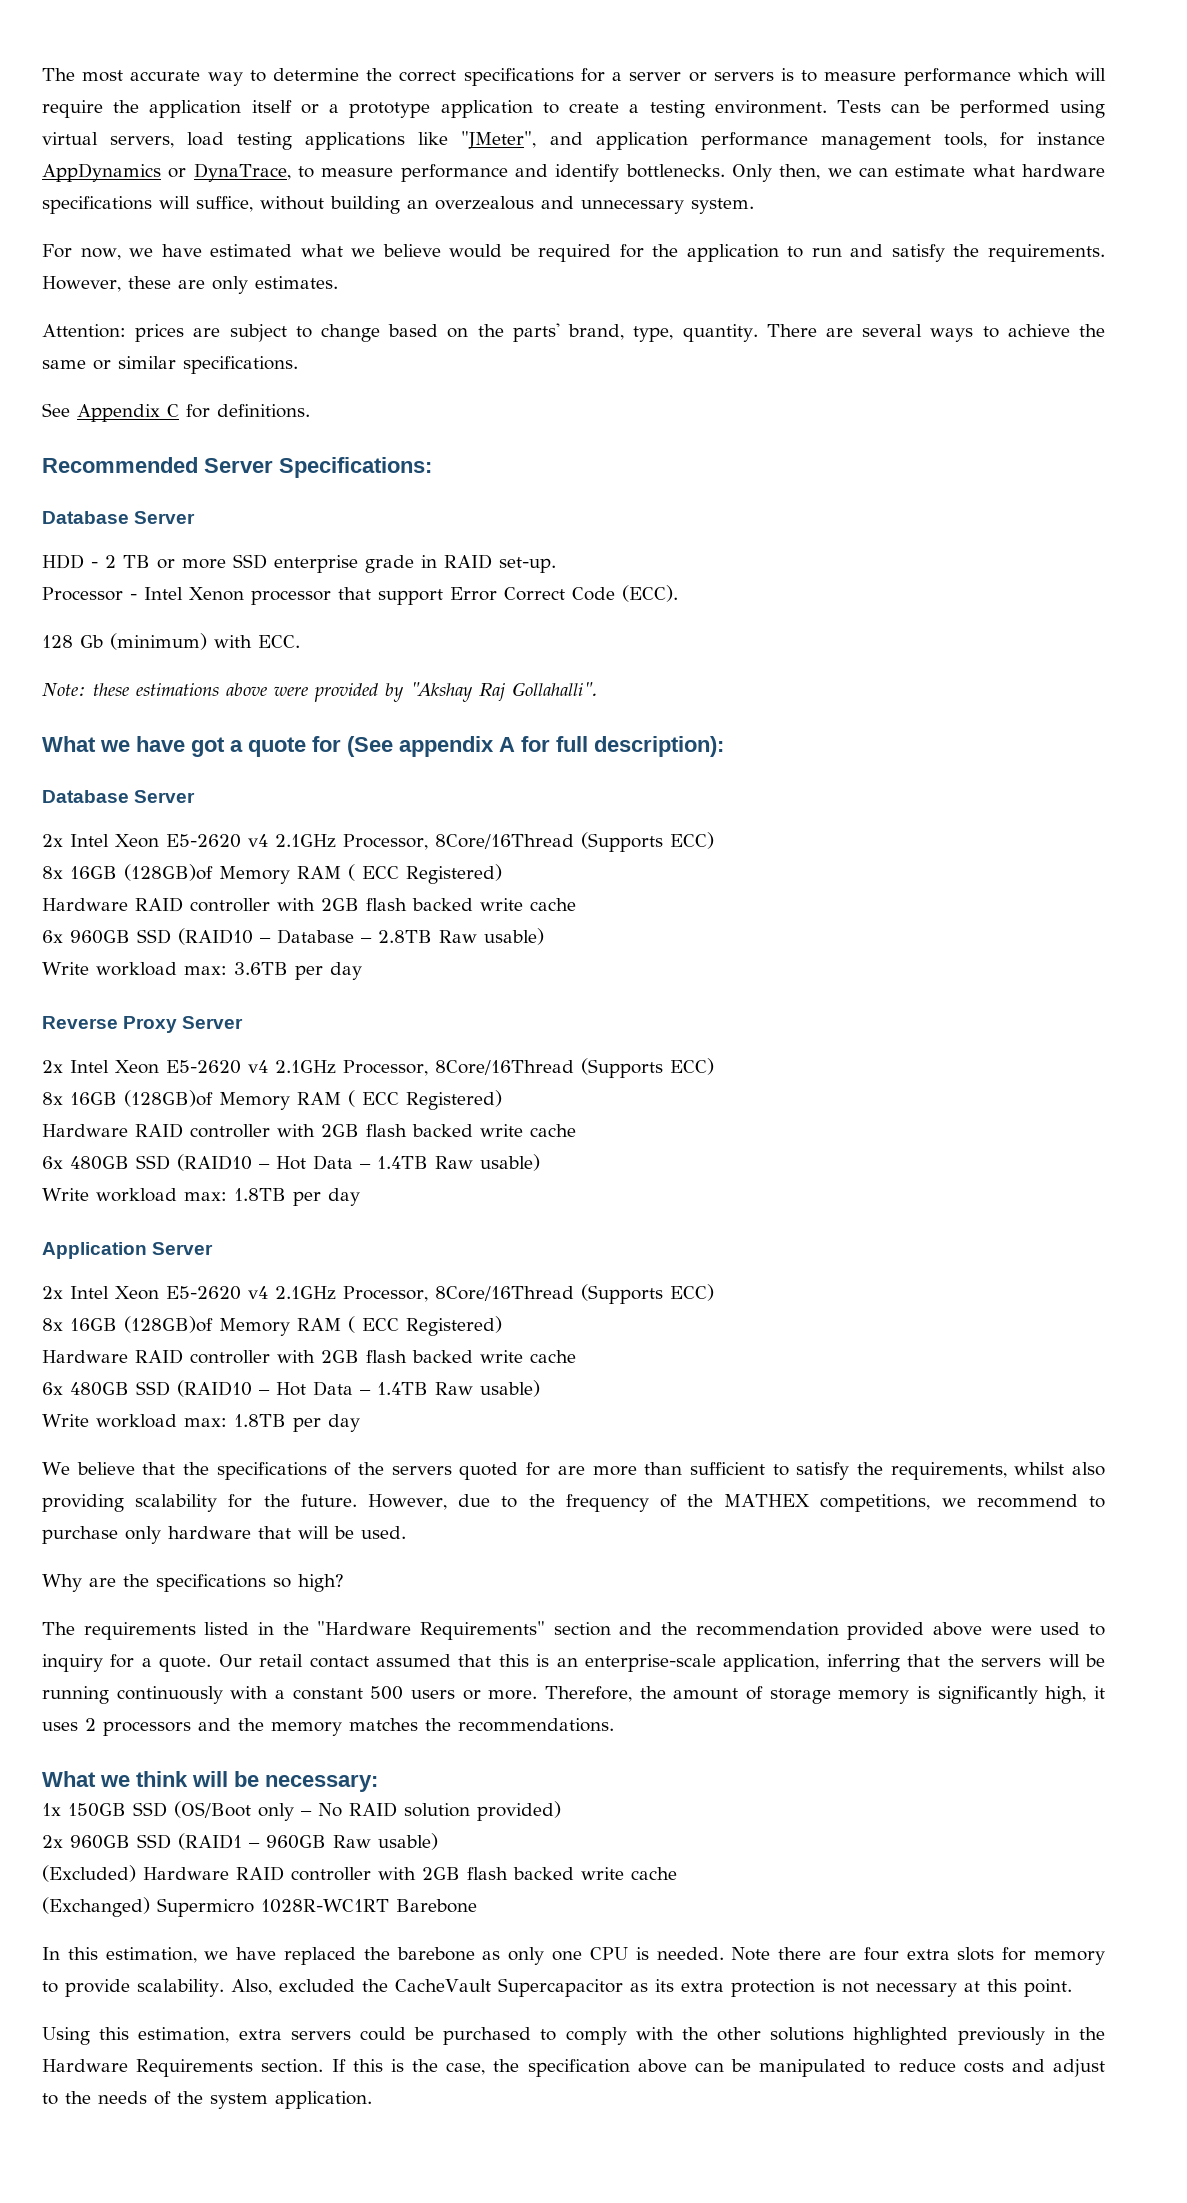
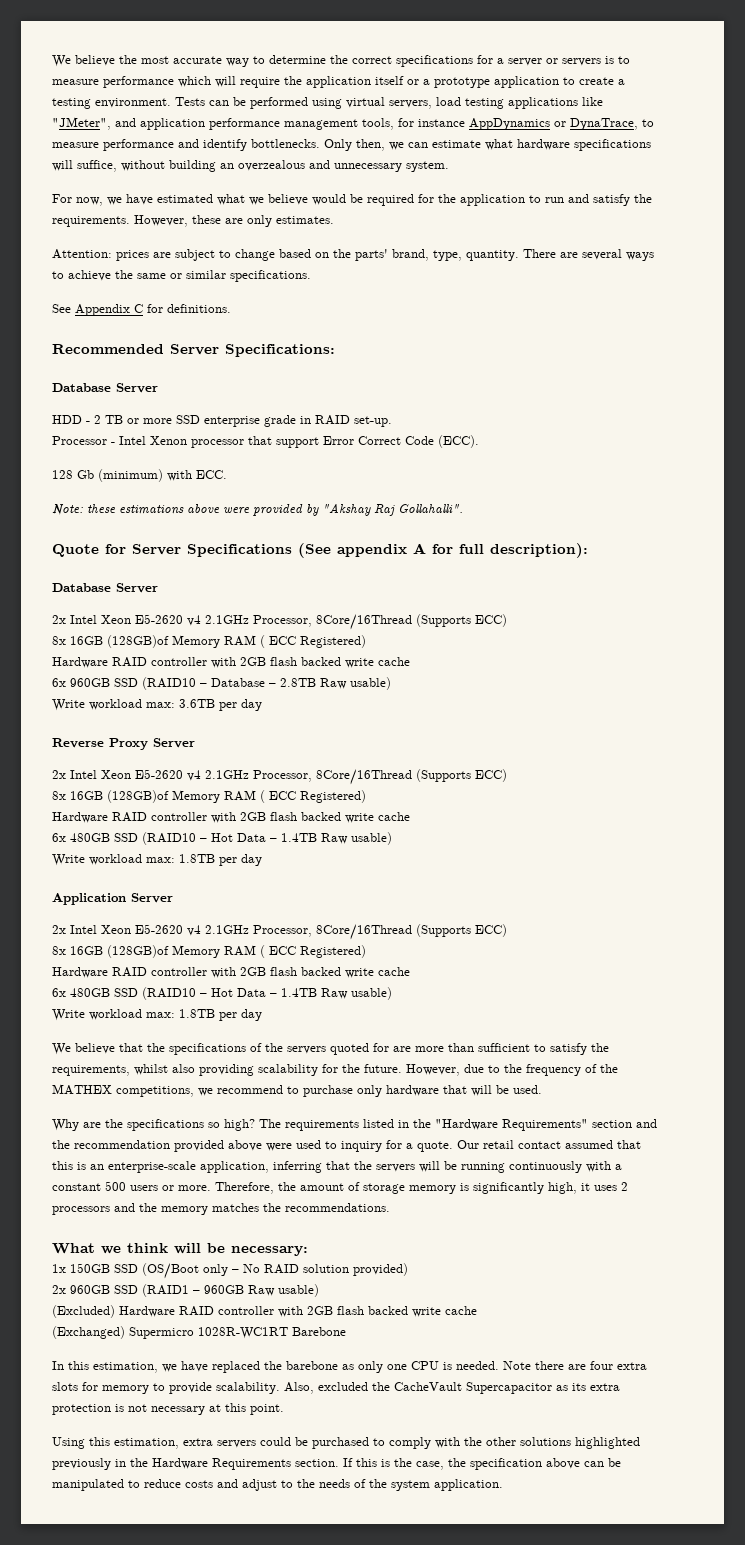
- The most accurate way to determine the correct specifications for a server or servers is to measure performance which will require the application itself or a prototype application to create a testing environment.
+ We believe the most accurate way to determine the correct specifications for a server or servers is to measure performance which will require the application itself or a prototype application to create a testing environment.
- What we have got a quote for (See appendix A for full description):
+ Quote for Server Specifications (See appendix A for full description):
- Why are the specifications so high?
- The requirements listed in the "Hardware Requirements" section and the recommendation provided above were used to inquiry for a quote.
+ Why are the specifications so high? The requirements listed in the "Hardware Requirements" section and the recommendation provided above were used to inquiry for a quote.

